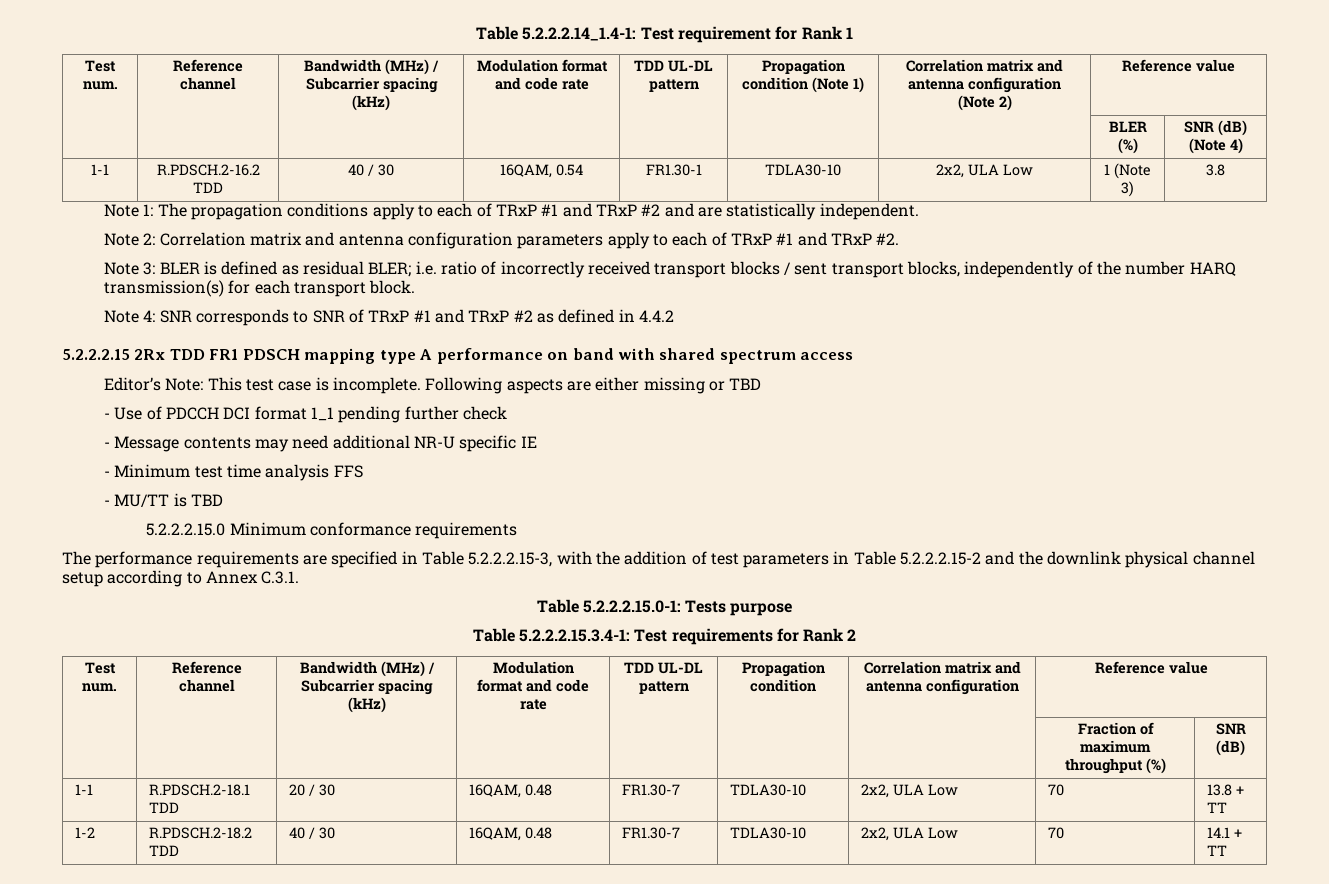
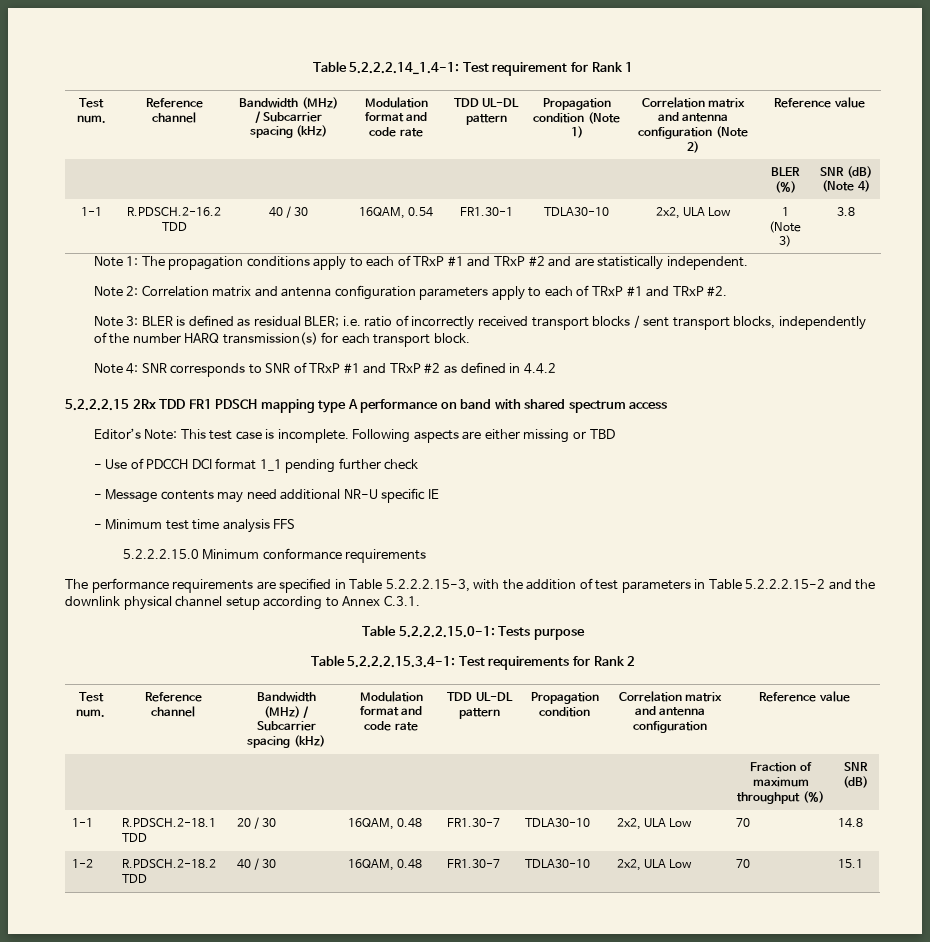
- - MU/TT is TBD
- 1-1 | R.PDSCH.2-18.1 TDD | 20 / 30 | 16QAM, 0.48 | FR1.30-7 | TDLA30-10 | 2x2, ULA Low | 70 | 13.8 + TT
+ 1-1 | R.PDSCH.2-18.1 TDD | 20 / 30 | 16QAM, 0.48 | FR1.30-7 | TDLA30-10 | 2x2, ULA Low | 70 | 14.8
- 1-2 | R.PDSCH.2-18.2 TDD | 40 / 30 | 16QAM, 0.48 | FR1.30-7 | TDLA30-10 | 2x2, ULA Low | 70 | 14.1 + TT
+ 1-2 | R.PDSCH.2-18.2 TDD | 40 / 30 | 16QAM, 0.48 | FR1.30-7 | TDLA30-10 | 2x2, ULA Low | 70 | 15.1

